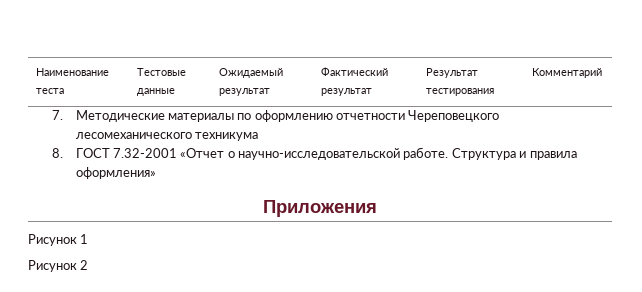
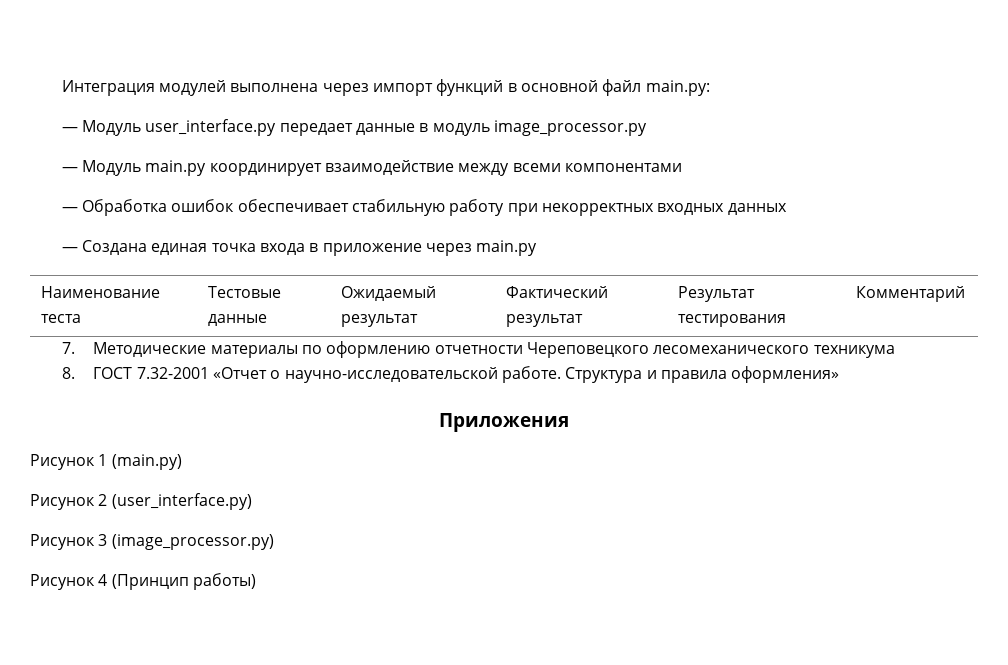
+ Интеграция модулей выполнена через импорт функций в основной файл main.py:
+ — Модуль user_interface.py передает данные в модуль image_processor.py
+ — Модуль main.py координирует взаимодействие между всеми компонентами
+ — Обработка ошибок обеспечивает стабильную работу при некорректных входных данных
+ — Создана единая точка входа в приложение через main.py
- Рисунок 1
+ Рисунок 1 (main.py)
- Рисунок 2
+ Рисунок 2 (user_interface.py)
+ Рисунок 3 (image_processor.py)
+ Рисунок 4 (Принцип работы)

